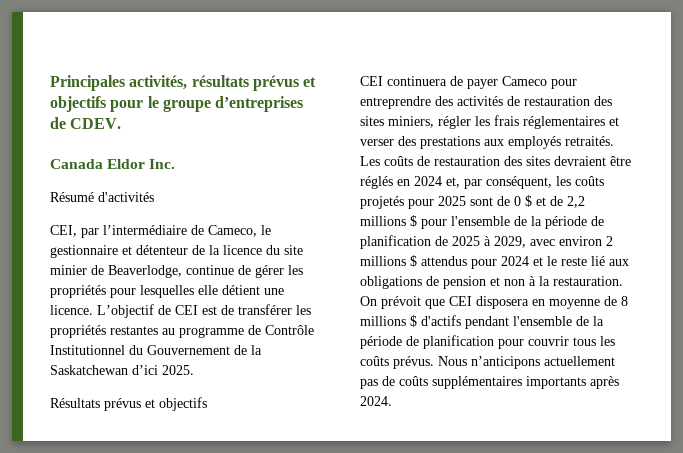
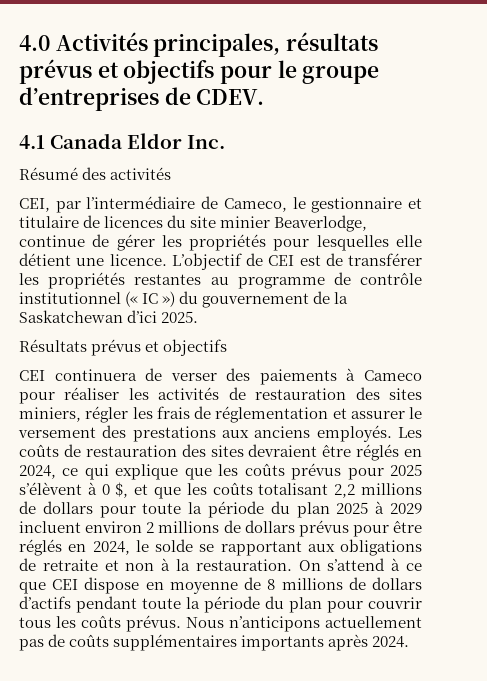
- Principales activités, résultats prévus et objectifs pour le groupe d’entreprises de CDEV.
+ 4.0 Activités principales, résultats prévus et objectifs pour le groupe d’entreprises de CDEV.
- Canada Eldor Inc.
+ 4.1 Canada Eldor Inc.
- Résumé d'activités
+ Résumé des activités
- CEI, par l’intermédiaire de Cameco, le gestionnaire et détenteur de la licence du site minier de Beaverlodge, continue de gérer les propriétés pour lesquelles elle détient une licence.
+ CEI, par l’intermédiaire de Cameco, le gestionnaire et titulaire de licences du site minier Beaverlodge, continue de gérer les propriétés pour lesquelles elle détient une licence.
- L’objectif de CEI est de transférer les propriétés restantes au programme de Contrôle Institutionnel du Gouvernement de la Saskatchewan d’ici 2025.
+ L’objectif de CEI est de transférer les propriétés restantes au programme de contrôle institutionnel (« IC ») du gouvernement de la Saskatchewan d’ici 2025.
- CEI continuera de payer Cameco pour entreprendre des activités de restauration des sites miniers, régler les frais réglementaires et verser des prestations aux employés retraités.
+ CEI continuera de verser des paiements à Cameco pour réaliser les activités de restauration des sites miniers, régler les frais de réglementation et assurer le versement des prestations aux anciens employés.
- Les coûts de restauration des sites devraient être réglés en 2024 et, par conséquent, les coûts projetés pour 2025 sont de 0 $ et de 2,2 millions $ pour l'ensemble de la période de planification de 2025 à 2029, avec environ 2 millions $ attendus pour 2024 et le reste lié aux obligations de pension et non à la restauration.
+ Les coûts de restauration des sites devraient être réglés en 2024, ce qui explique que les coûts prévus pour 2025 s’élèvent à 0 $, et que les coûts totalisant 2,2 millions de dollars pour toute la période du plan 2025 à 2029 incluent environ 2 millions de dollars prévus pour être réglés en 2024, le solde se rapportant aux obligations de retraite et non à la restauration.
- On prévoit que CEI disposera en moyenne de 8 millions $ d'actifs pendant l'ensemble de la période de planification pour couvrir tous les coûts prévus.
+ On s’attend à ce que CEI dispose en moyenne de 8 millions de dollars d’actifs pendant toute la période du plan pour couvrir tous les coûts prévus.

